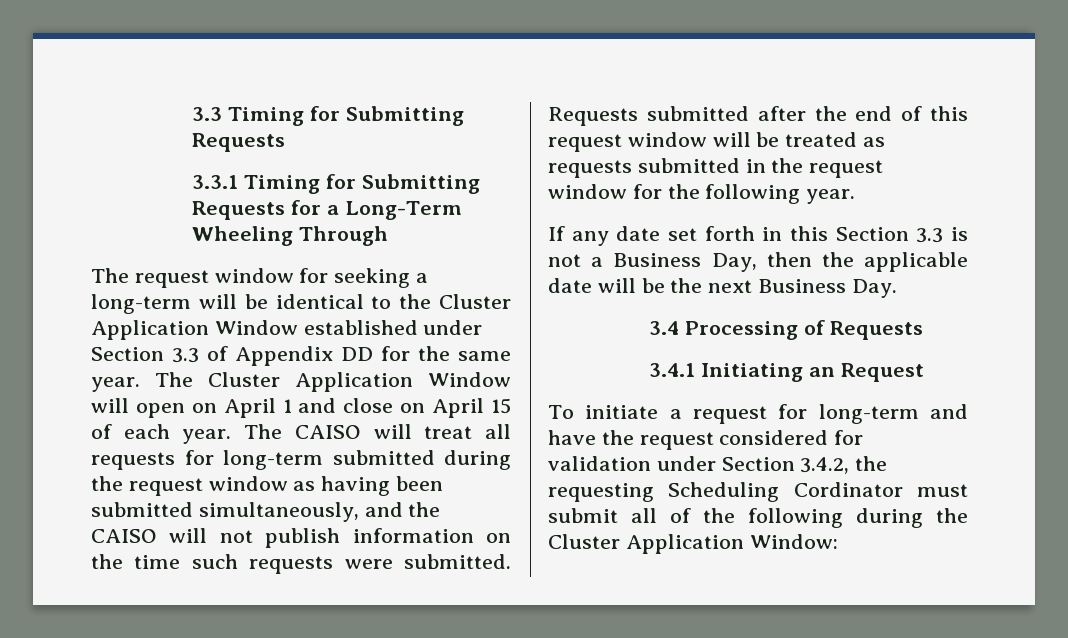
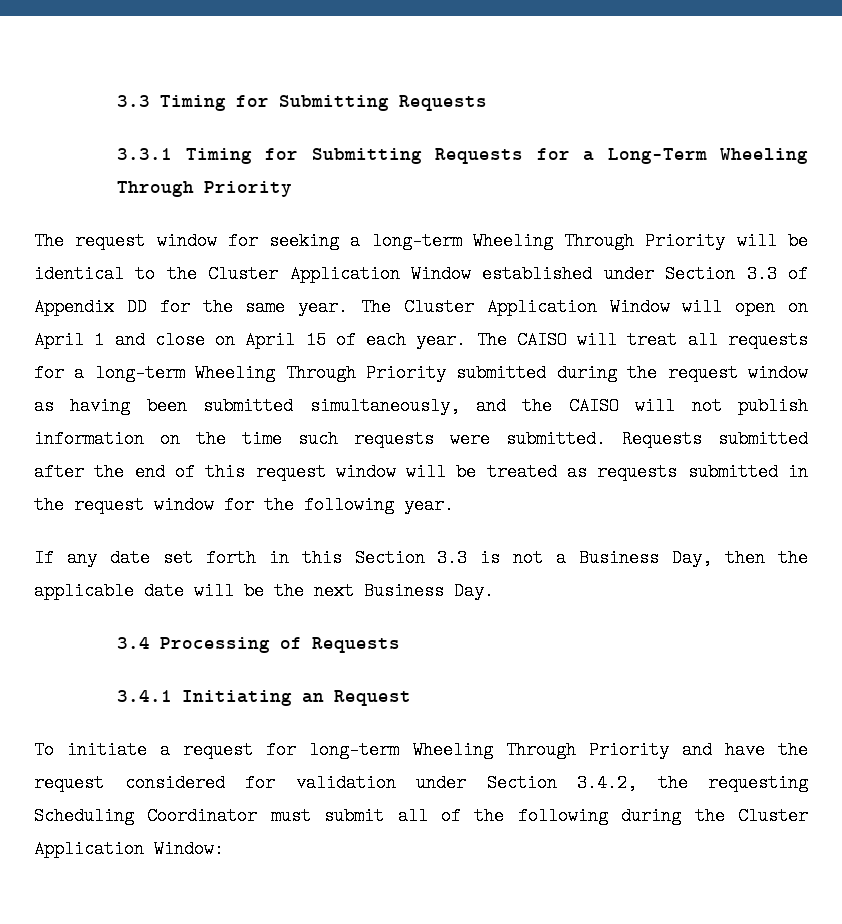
- 3.3.1 Timing for Submitting Requests for a Long-Term Wheeling Through
+ 3.3.1 Timing for Submitting Requests for a Long-Term Wheeling Through Priority
- The request window for seeking a long-term will be identical to the Cluster Application Window established under Section 3.3 of Appendix DD for the same year.
+ The request window for seeking a long-term Wheeling Through Priority will be identical to the Cluster Application Window established under Section 3.3 of Appendix DD for the same year.
- The CAISO will treat all requests for long-term submitted during the request window as having been submitted simultaneously, and the CAISO will not publish information on the time such requests were submitted.
+ The CAISO will treat all requests for a long-term Wheeling Through Priority submitted during the request window as having been submitted simultaneously, and the CAISO will not publish information on the time such requests were submitted.
- To initiate a request for long-term and have the request considered for validation under Section 3.4.2, the requesting Scheduling Cordinator must submit all of the following during the Cluster Application Window:
+ To initiate a request for long-term Wheeling Through Priority and have the request considered for validation under Section 3.4.2, the requesting Scheduling Coordinator must submit all of the following during the Cluster Application Window:

